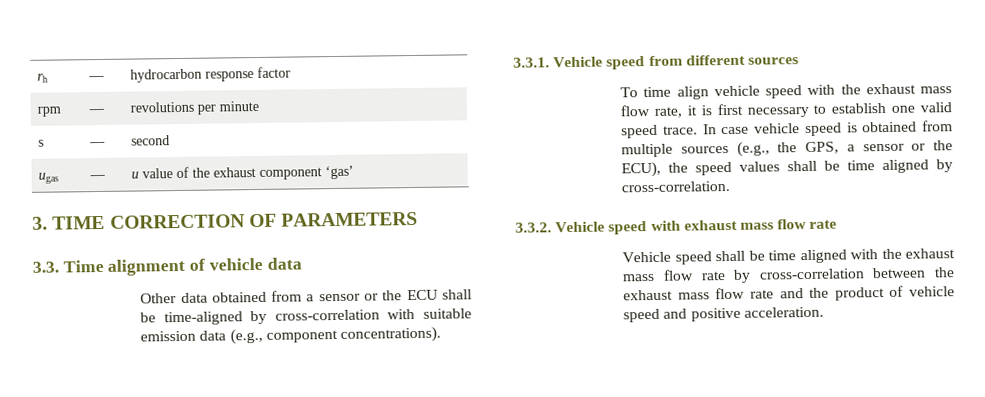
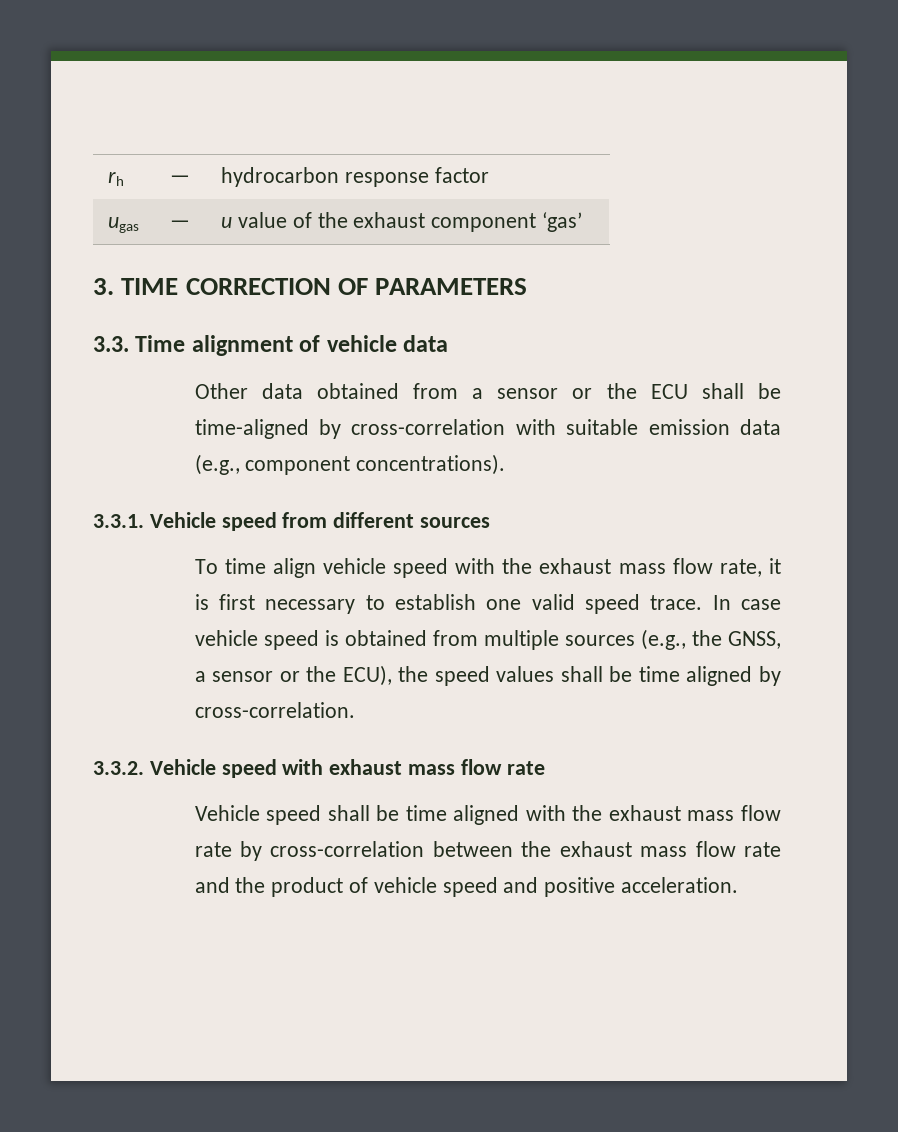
- rpm | — | revolutions per minute
- s | — | second
- In case vehicle speed is obtained from multiple sources (e.g., the GPS, a sensor or the ECU), the speed values shall be time aligned by cross-correlation.
+ In case vehicle speed is obtained from multiple sources (e.g., the GNSS, a sensor or the ECU), the speed values shall be time aligned by cross-correlation.

